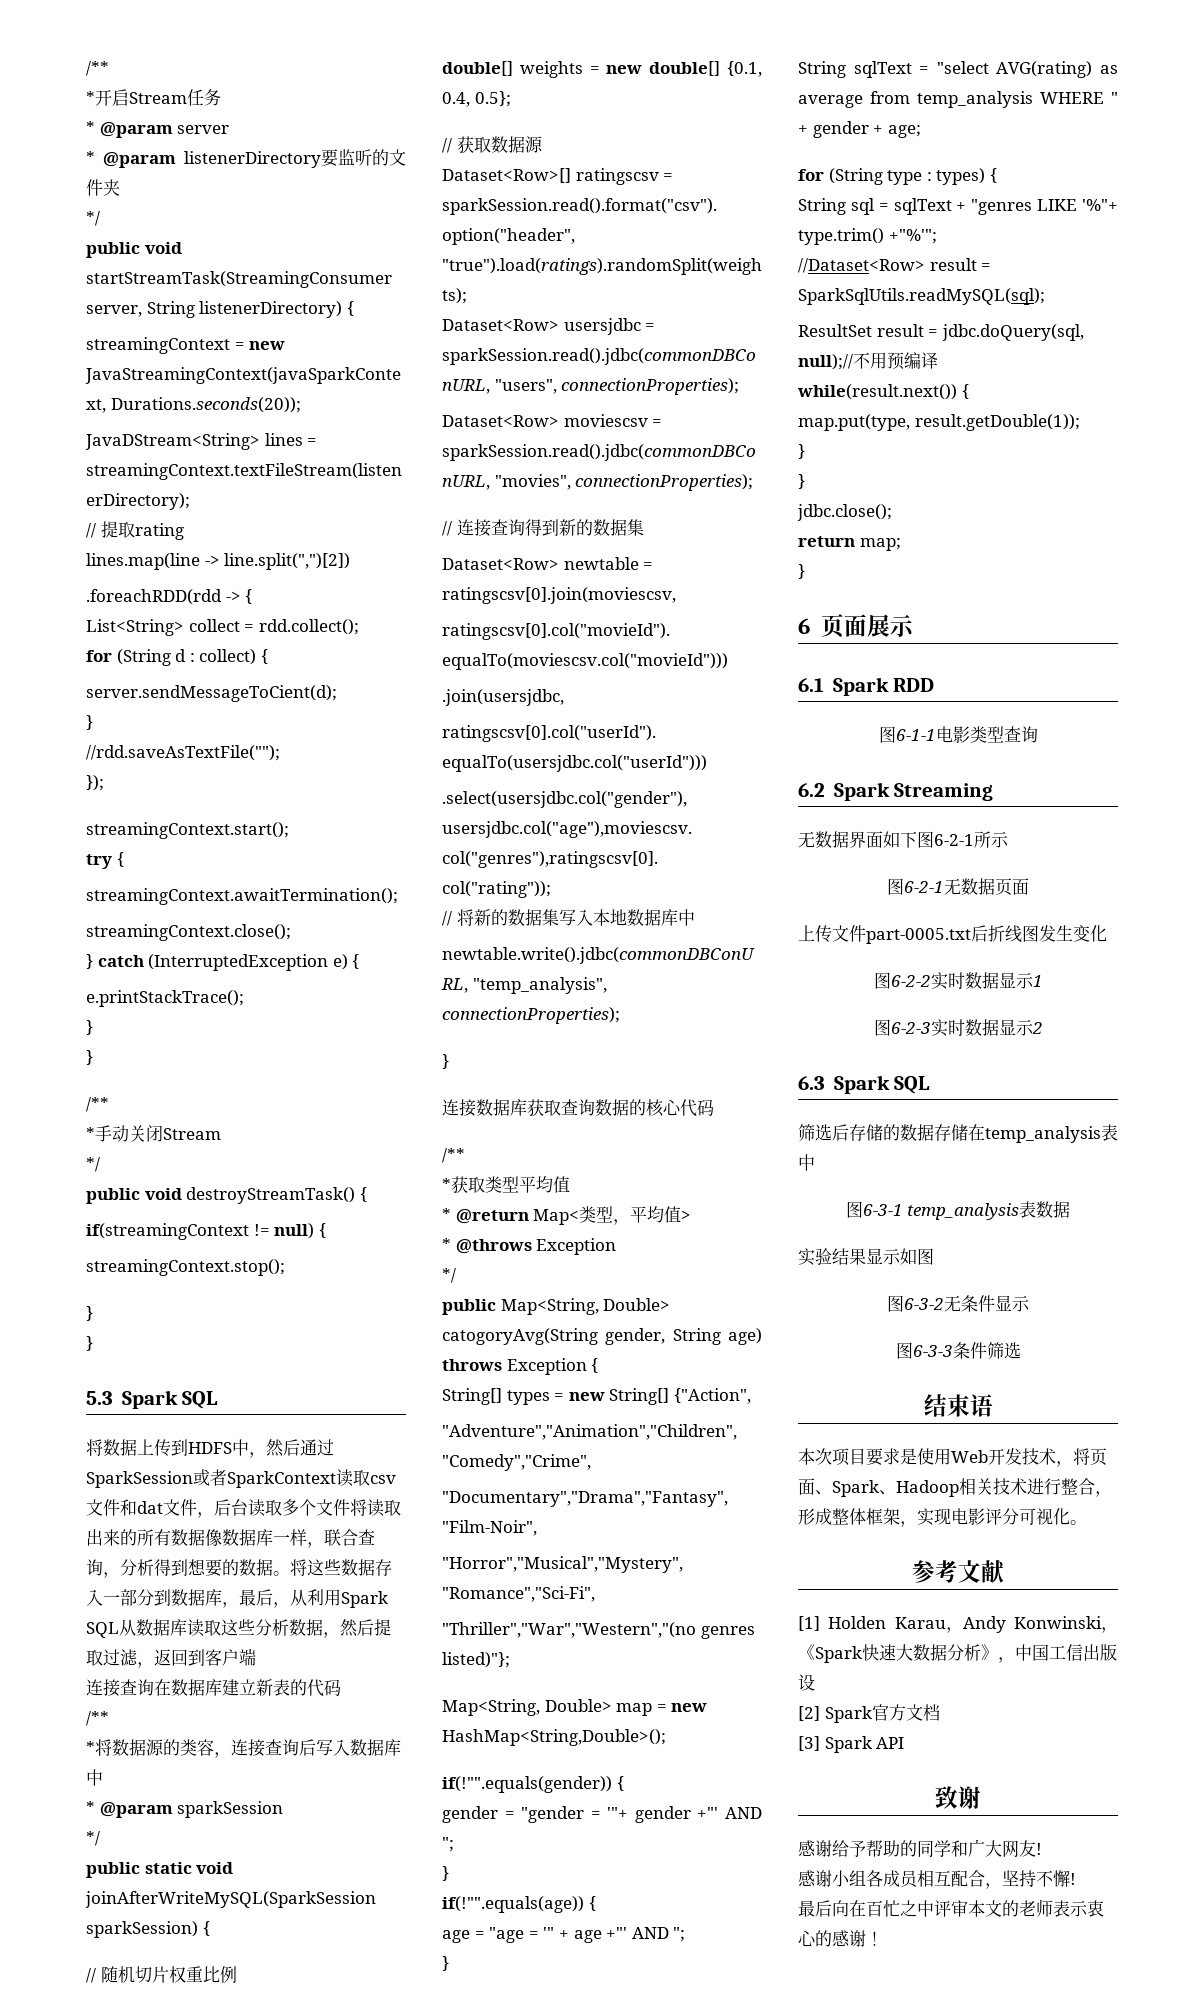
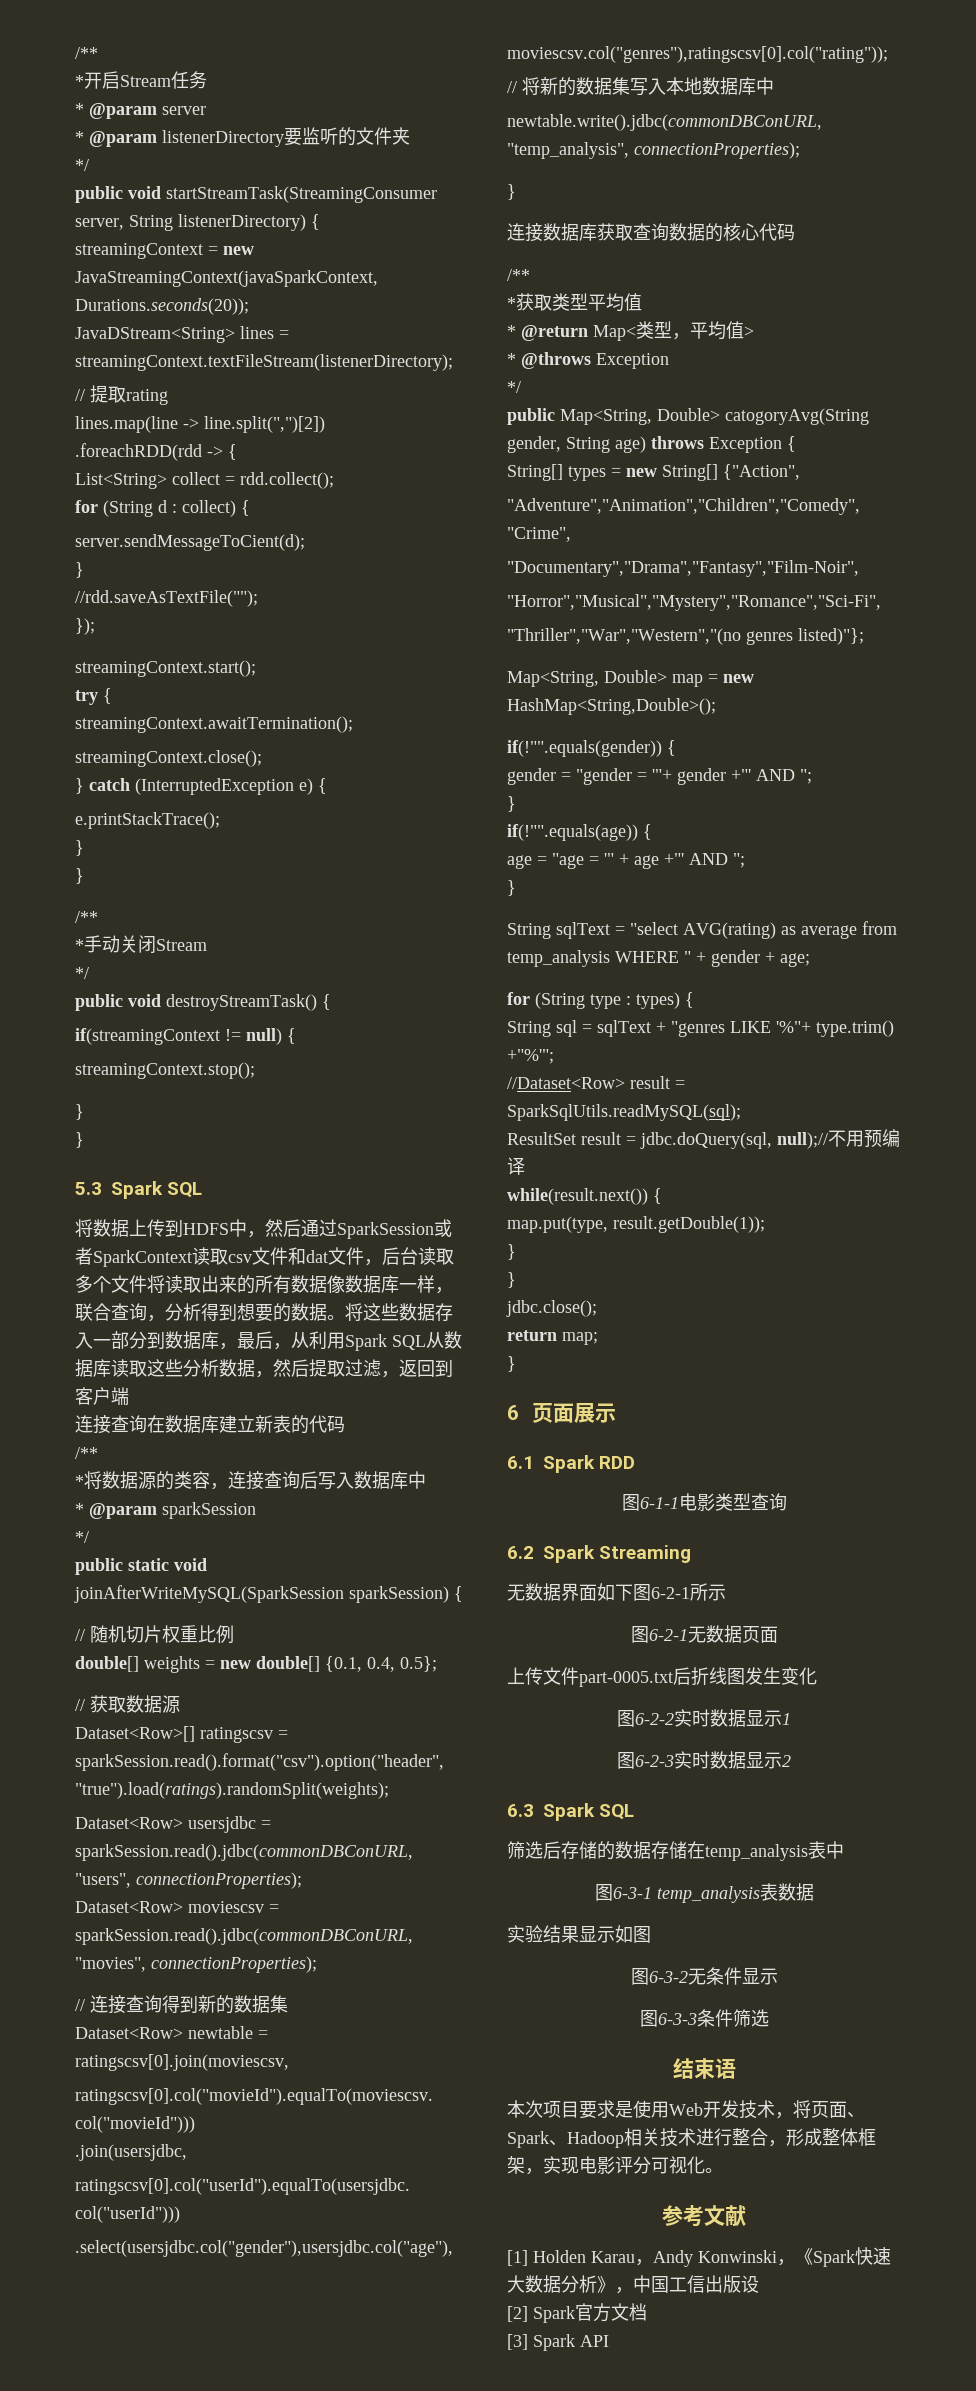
- 致谢
- 感谢给予帮助的同学和广大网友!
- 感谢小组各成员相互配合，坚持不懈!
- 最后向在百忙之中评审本文的老师表示衷心的感谢！

